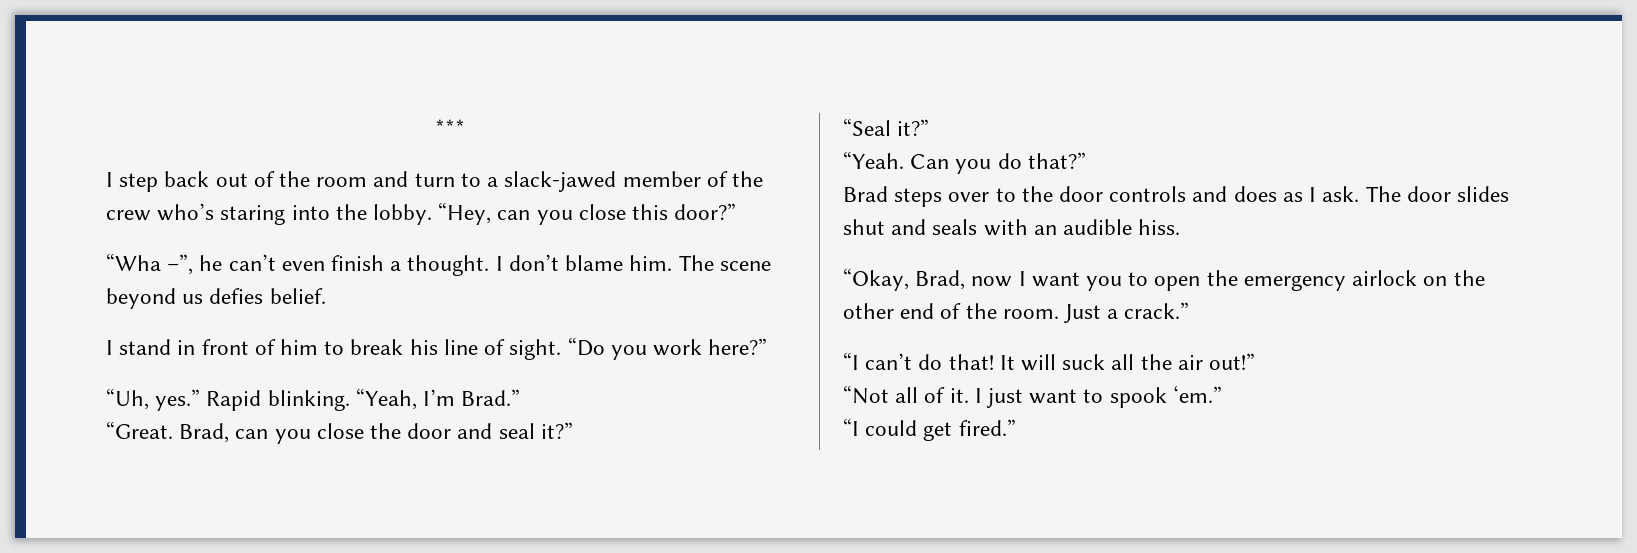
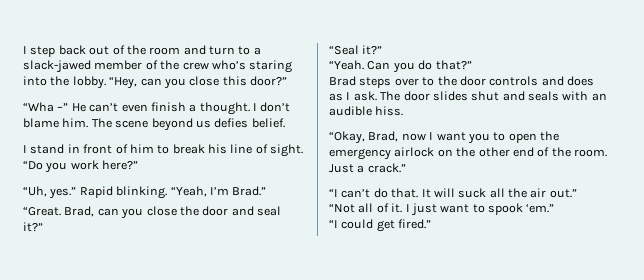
- ***
- “Wha –”, he can’t even finish a thought.
+ “Wha –” He can’t even finish a thought.
- “I can’t do that!
+ “I can’t do that.
- It will suck all the air out!”
+ It will suck all the air out.”

